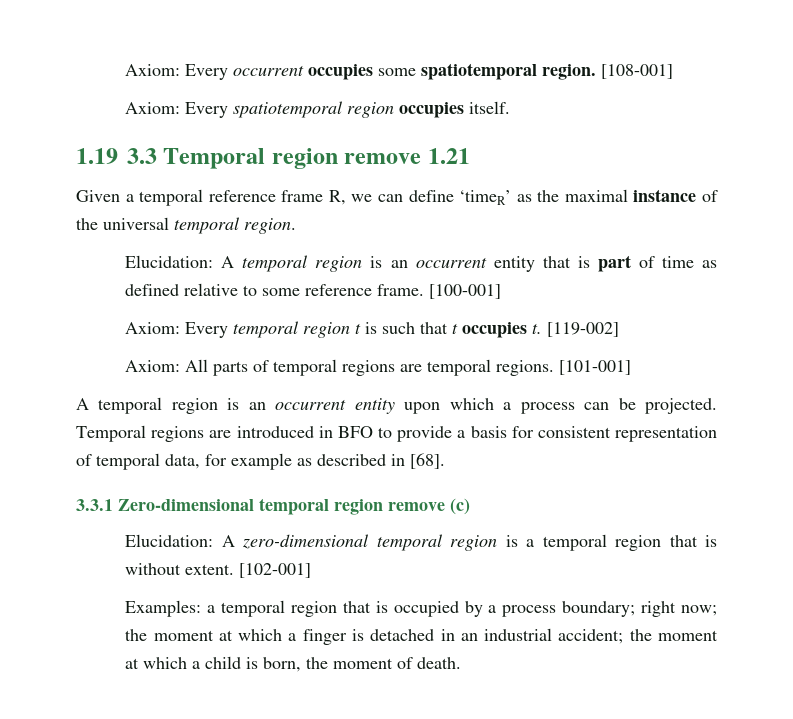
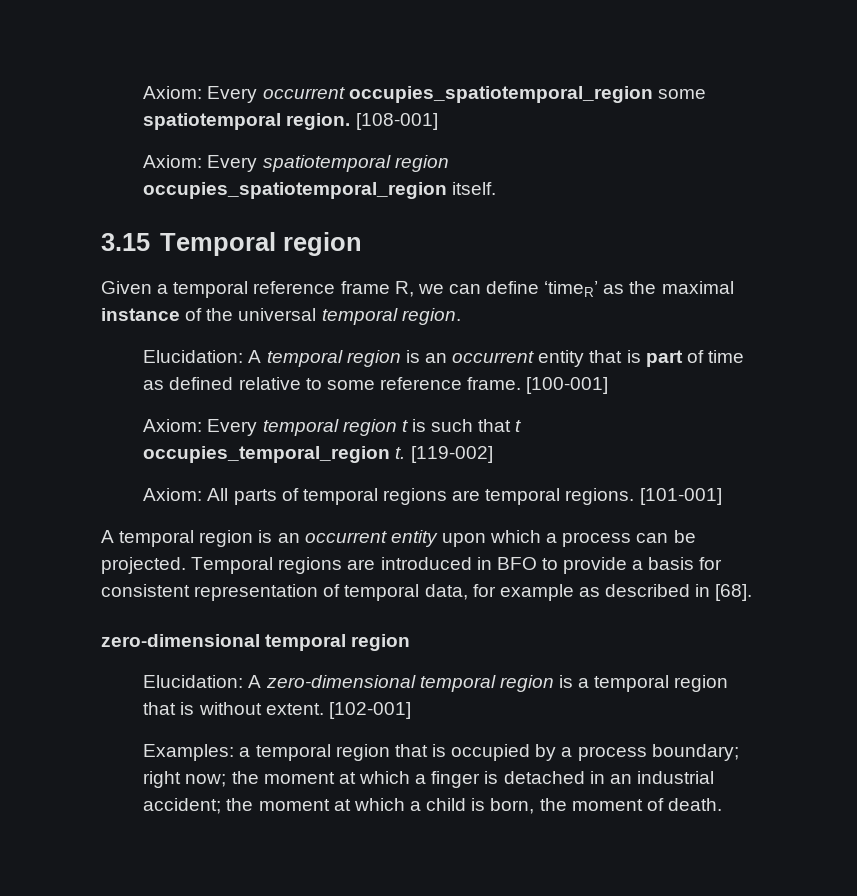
- Axiom: Every occurrent occupies some spatiotemporal region.
+ Axiom: Every occurrent occupies_spatiotemporal_region some spatiotemporal region.
- Axiom: Every spatiotemporal region occupies itself.
+ Axiom: Every spatiotemporal region occupies_spatiotemporal_region itself.
- 1.19 3.3 Temporal region remove 1.21
+ 3.15 Temporal region
- Axiom: Every temporal region t is such that t occupies t.
+ Axiom: Every temporal region t is such that t occupies_temporal_region t.
  Temporal regions are introduced in BFO to provide a basis for consistent representation of temporal data, for example as described in [68].
- 3.3.1 Zero-dimensional temporal region remove (c)
+ zero-dimensional temporal region

